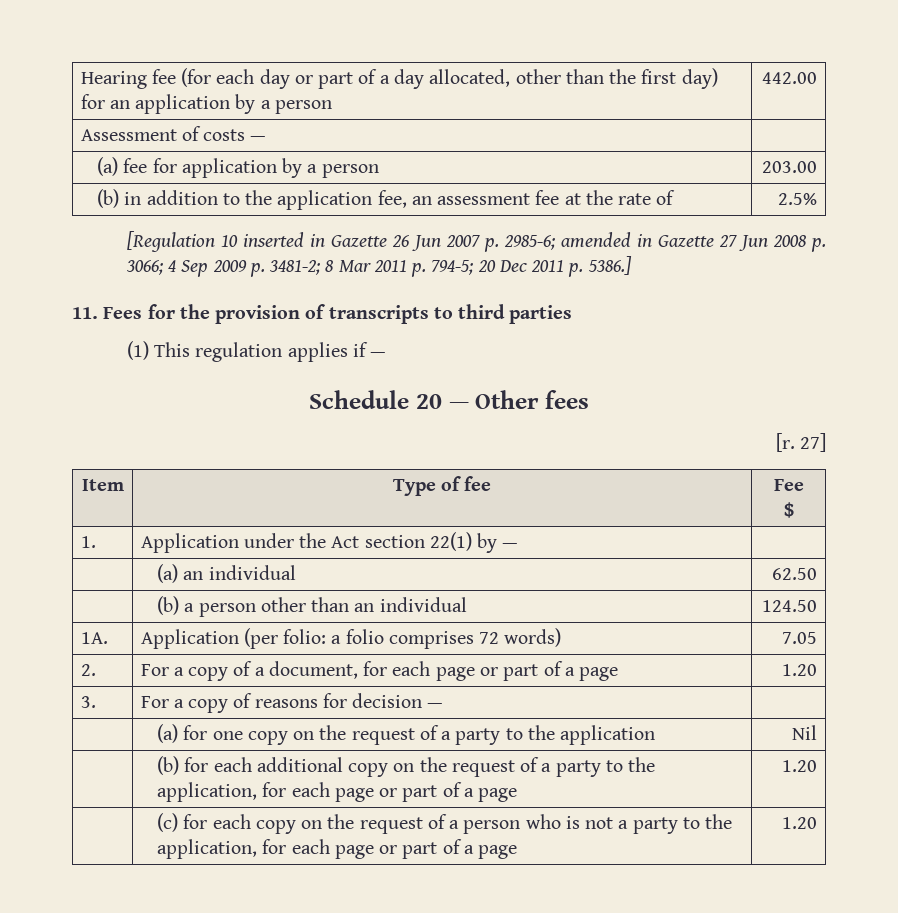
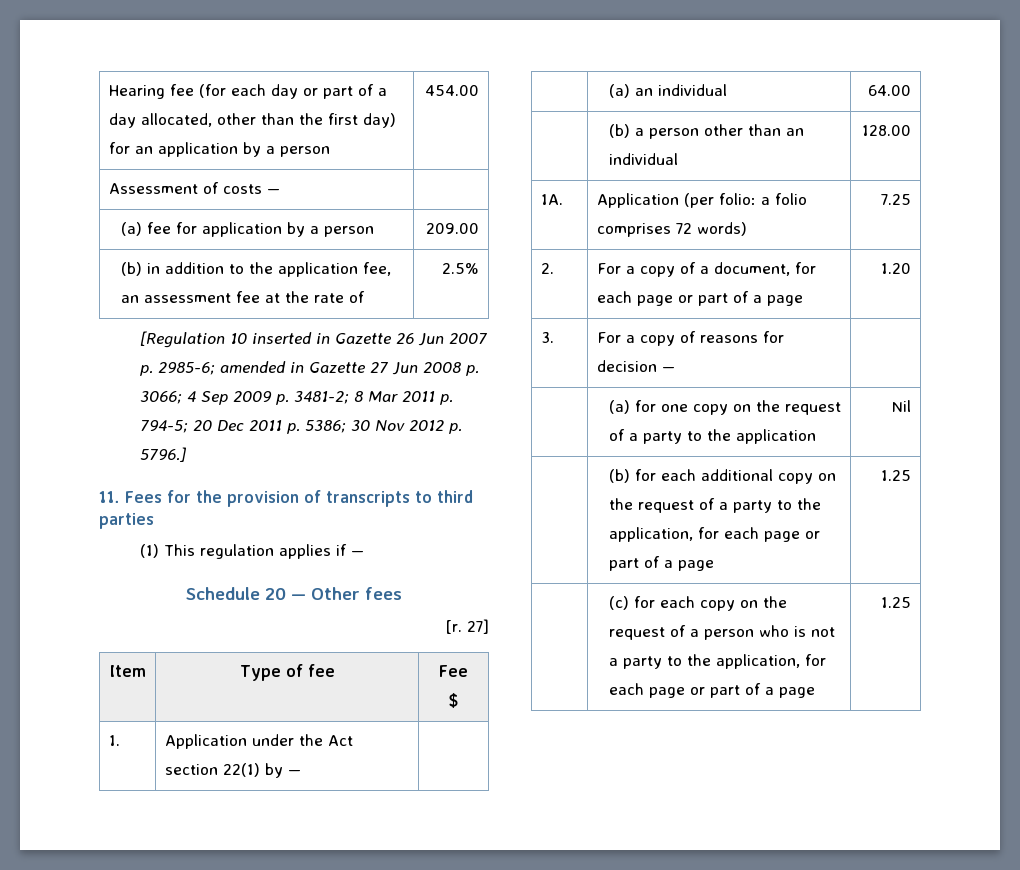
- Hearing fee (for each day or part of a day allocated, other than the first day) for an application by a person | 442.00
+ Hearing fee (for each day or part of a day allocated, other than the first day) for an application by a person | 454.00
- (a) fee for application by a person | 203.00
+ (a) fee for application by a person | 209.00
- [Regulation 10 inserted in Gazette 26 Jun 2007 p. 2985-6; amended in Gazette 27 Jun 2008 p. 3066; 4 Sep 2009 p. 3481-2; 8 Mar 2011 p. 794-5; 20 Dec 2011 p. 5386.]
+ [Regulation 10 inserted in Gazette 26 Jun 2007 p. 2985-6; amended in Gazette 27 Jun 2008 p. 3066; 4 Sep 2009 p. 3481-2; 8 Mar 2011 p. 794-5; 20 Dec 2011 p. 5386; 30 Nov 2012 p. 5796.]
- | (a) an individual | 62.50
+ | (a) an individual | 64.00
- | (b) a person other than an individual | 124.50
+ | (b) a person other than an individual | 128.00
- 1A. | Application (per folio: a folio comprises 72 words) | 7.05
+ 1A. | Application (per folio: a folio comprises 72 words) | 7.25
- | (b) for each additional copy on the request of a party to the application, for each page or part of a page | 1.20
+ | (b) for each additional copy on the request of a party to the application, for each page or part of a page | 1.25
- | (c) for each copy on the request of a person who is not a party to the application, for each page or part of a page | 1.20
+ | (c) for each copy on the request of a person who is not a party to the application, for each page or part of a page | 1.25

